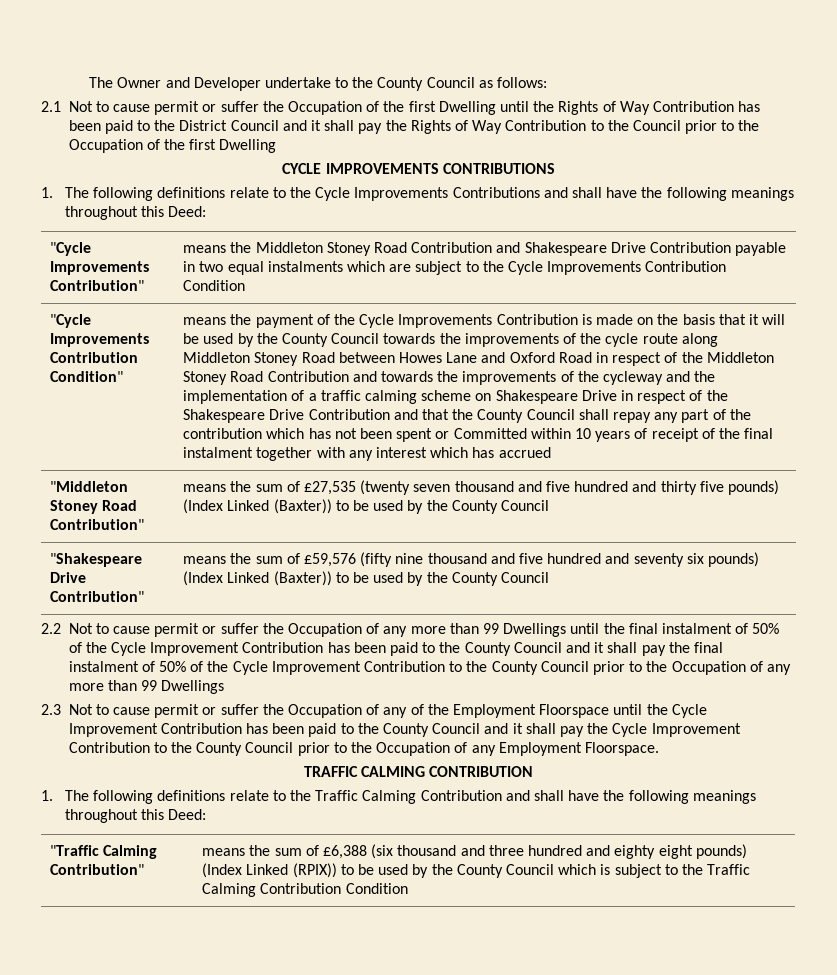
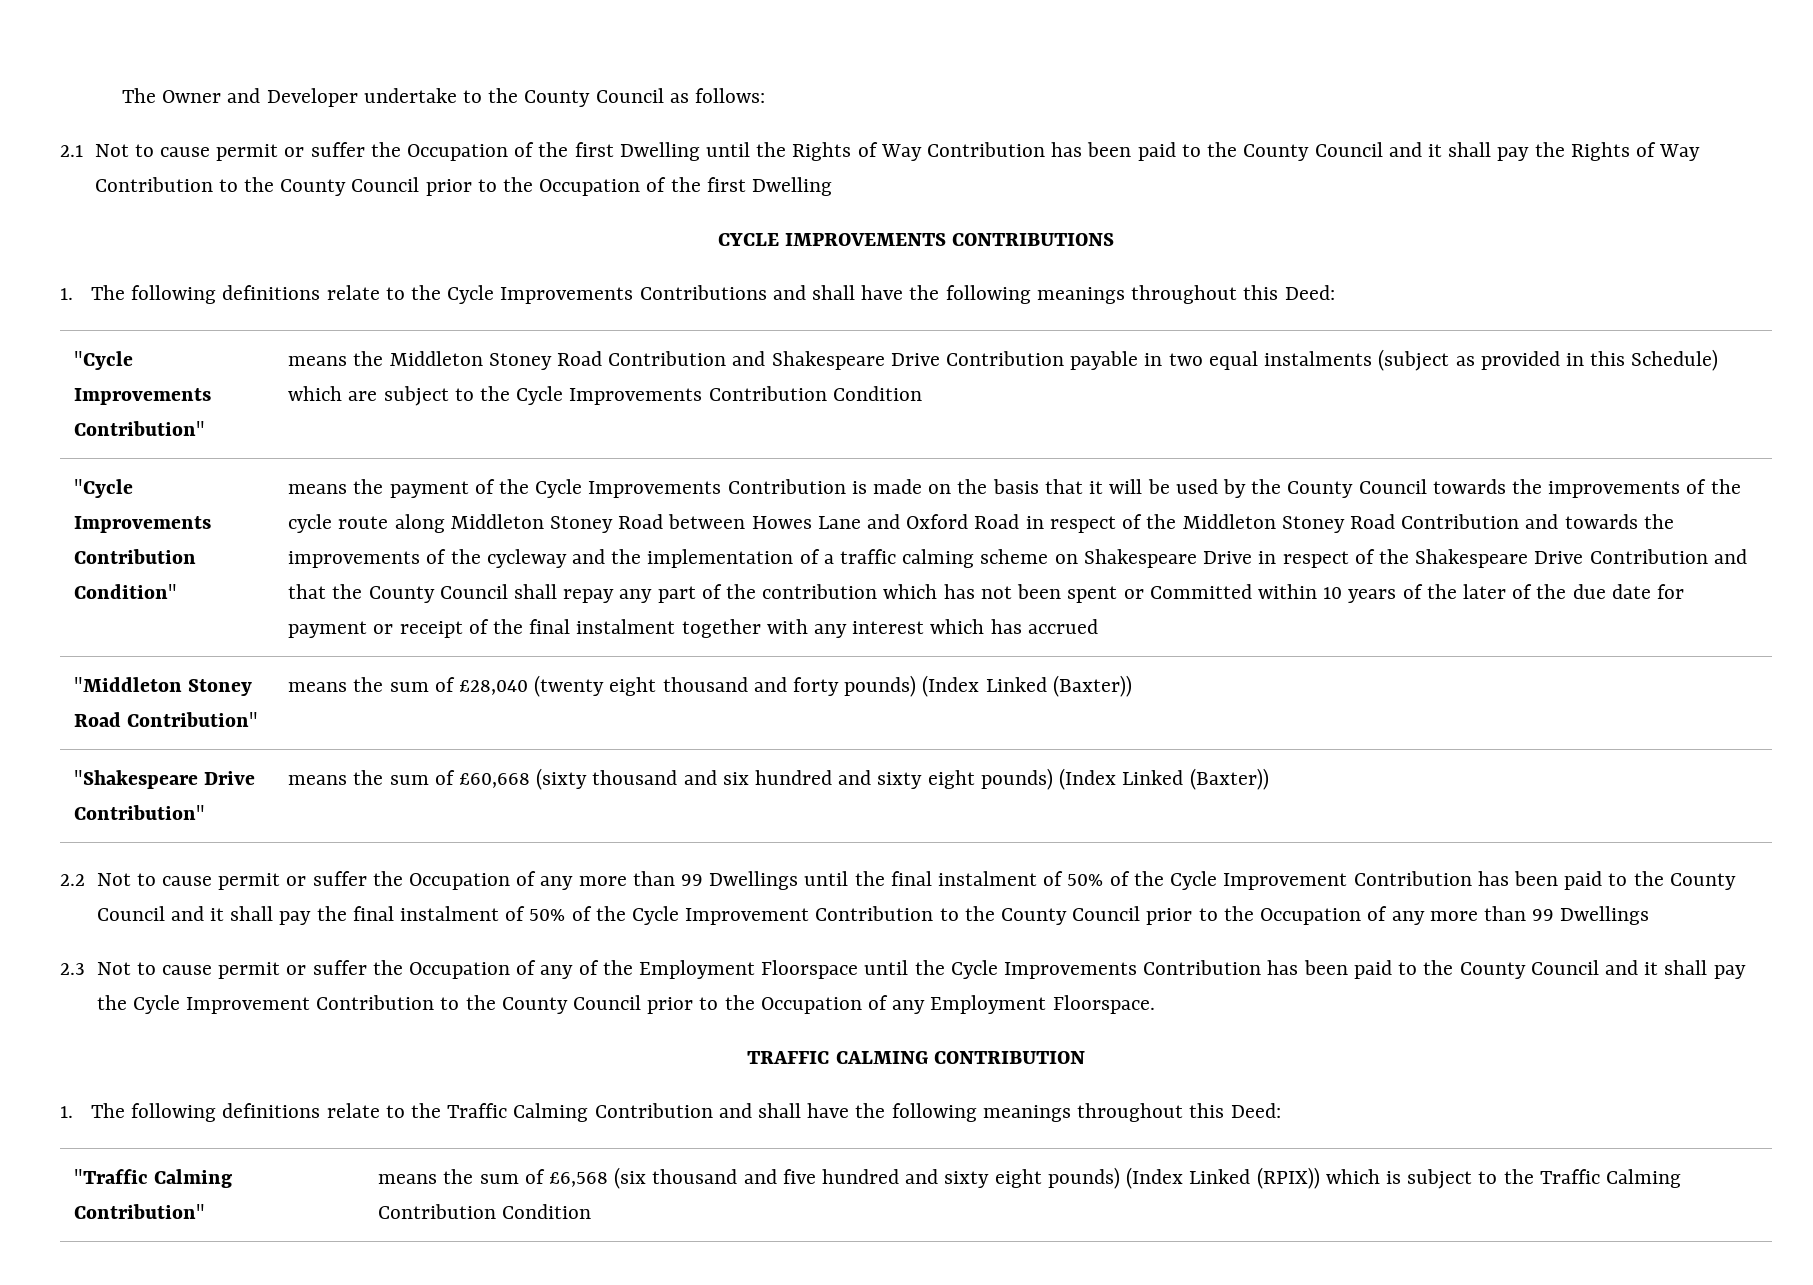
- 2.1 Not to cause permit or suffer the Occupation of the first Dwelling until the Rights of Way Contribution has been paid to the District Council and it shall pay the Rights of Way Contribution to the Council prior to the Occupation of the first Dwelling
+ 2.1 Not to cause permit or suffer the Occupation of the first Dwelling until the Rights of Way Contribution has been paid to the County Council and it shall pay the Rights of Way Contribution to the County Council prior to the Occupation of the first Dwelling
- "Cycle Improvements Contribution" | means the Middleton Stoney Road Contribution and Shakespeare Drive Contribution payable in two equal instalments which are subject to the Cycle Improvements Contribution Condition
+ "Cycle Improvements Contribution" | means the Middleton Stoney Road Contribution and Shakespeare Drive Contribution payable in two equal instalments (subject as provided in this Schedule) which are subject to the Cycle Improvements Contribution Condition
- means the payment of the Cycle Improvements Contribution is made on the basis that it will be used by the County Council towards the improvements of the cycle route along Middleton Stoney Road between Howes Lane and Oxford Road in respect of the Middleton Stoney Road Contribution and towards the improvements of the cycleway and the implementation of a traffic calming scheme on Shakespeare Drive in respect of the Shakespeare Drive Contribution and that the County Council shall repay any part of the contribution which has not been spent or Committed within 10 years of receipt of the final instalment together with any interest which has accrued
+ means the payment of the Cycle Improvements Contribution is made on the basis that it will be used by the County Council towards the improvements of the cycle route along Middleton Stoney Road between Howes Lane and Oxford Road in respect of the Middleton Stoney Road Contribution and towards the improvements of the cycleway and the implementation of a traffic calming scheme on Shakespeare Drive in respect of the Shakespeare Drive Contribution and that the County Council shall repay any part of the contribution which has not been spent or Committed within 10 years of the later of the due date for payment or receipt of the final instalment together with any interest which has accrued
- "Middleton Stoney Road Contribution" | means the sum of £27,535 (twenty seven thousand and five hundred and thirty five pounds) (Index Linked (Baxter)) to be used by the County Council
+ "Middleton Stoney Road Contribution" | means the sum of £28,040 (twenty eight thousand and forty pounds) (Index Linked (Baxter))
- "Shakespeare Drive Contribution" | means the sum of £59,576 (fifty nine thousand and five hundred and seventy six pounds) (Index Linked (Baxter)) to be used by the County Council
+ "Shakespeare Drive Contribution" | means the sum of £60,668 (sixty thousand and six hundred and sixty eight pounds) (Index Linked (Baxter))
- 2.3 Not to cause permit or suffer the Occupation of any of the Employment Floorspace until the Cycle Improvement Contribution has been paid to the County Council and it shall pay the Cycle Improvement Contribution to the County Council prior to the Occupation of any Employment Floorspace.
+ 2.3 Not to cause permit or suffer the Occupation of any of the Employment Floorspace until the Cycle Improvements Contribution has been paid to the County Council and it shall pay the Cycle Improvement Contribution to the County Council prior to the Occupation of any Employment Floorspace.
- "Traffic Calming Contribution" | means the sum of £6,388 (six thousand and three hundred and eighty eight pounds) (Index Linked (RPIX)) to be used by the County Council which is subject to the Traffic Calming Contribution Condition
+ "Traffic Calming Contribution" | means the sum of £6,568 (six thousand and five hundred and sixty eight pounds) (Index Linked (RPIX)) which is subject to the Traffic Calming Contribution Condition

